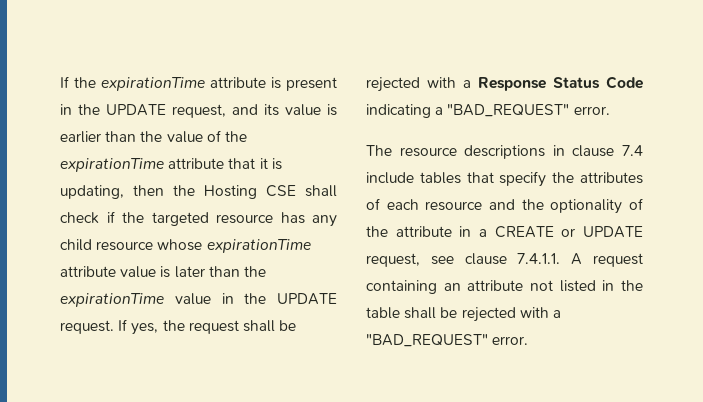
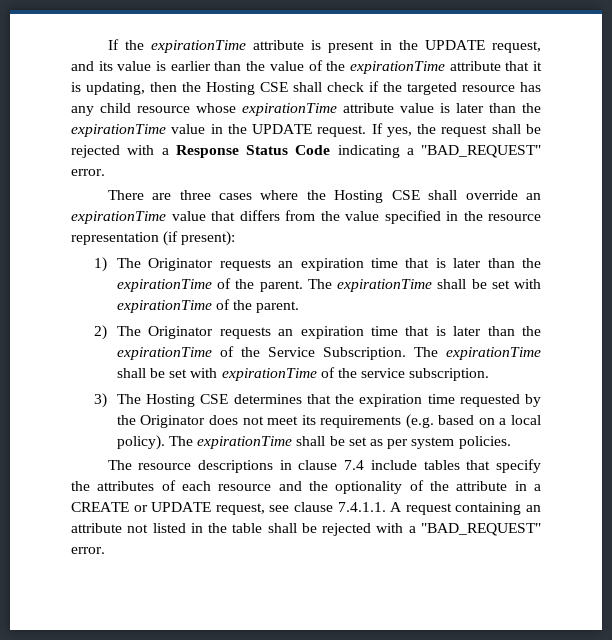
+ There are three cases where the Hosting CSE shall override an expirationTime value that differs from the value specified in the resource representation (if present):
+ 1) The Originator requests an expiration time that is later than the expirationTime of the parent. The expirationTime shall be set with expirationTime of the parent.
+ 2) The Originator requests an expiration time that is later than the expirationTime of the Service Subscription. The expirationTime shall be set with expirationTime of the service subscription.
+ 3) The Hosting CSE determines that the expiration time requested by the Originator does not meet its requirements (e.g. based on a local policy). The expirationTime shall be set as per system policies.

